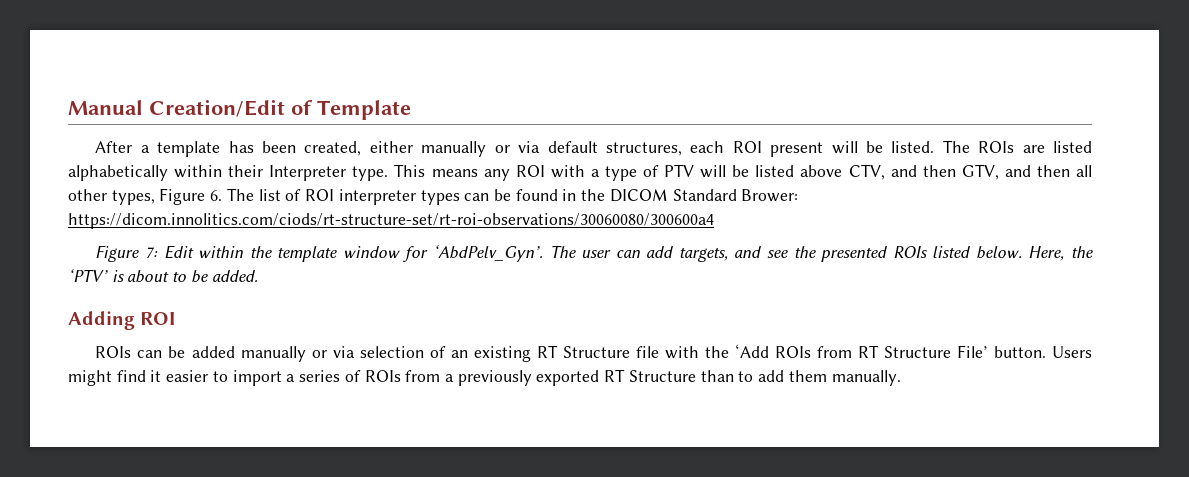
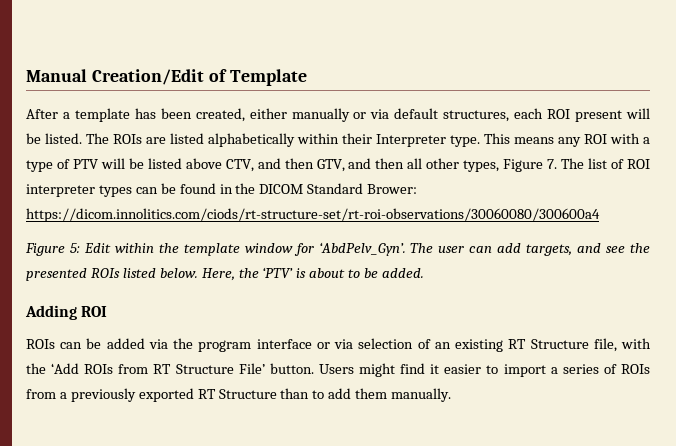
- This means any ROI with a type of PTV will be listed above CTV, and then GTV, and then all other types, Figure 6. The list of ROI interpreter types can be found in the DICOM Standard Brower: https://dicom.innolitics.com/ciods/rt-structure-set/rt-roi-observations/30060080/300600a4
+ This means any ROI with a type of PTV will be listed above CTV, and then GTV, and then all other types, Figure 7. The list of ROI interpreter types can be found in the DICOM Standard Brower: https://dicom.innolitics.com/ciods/rt-structure-set/rt-roi-observations/30060080/300600a4
- Figure 7: Edit within the template window for ‘AbdPelv_Gyn’.
+ Figure 5: Edit within the template window for ‘AbdPelv_Gyn’.
- ROIs can be added manually or via selection of an existing RT Structure file with the ‘Add ROIs from RT Structure File’ button.
+ ROIs can be added via the program interface or via selection of an existing RT Structure file, with the ‘Add ROIs from RT Structure File’ button.

